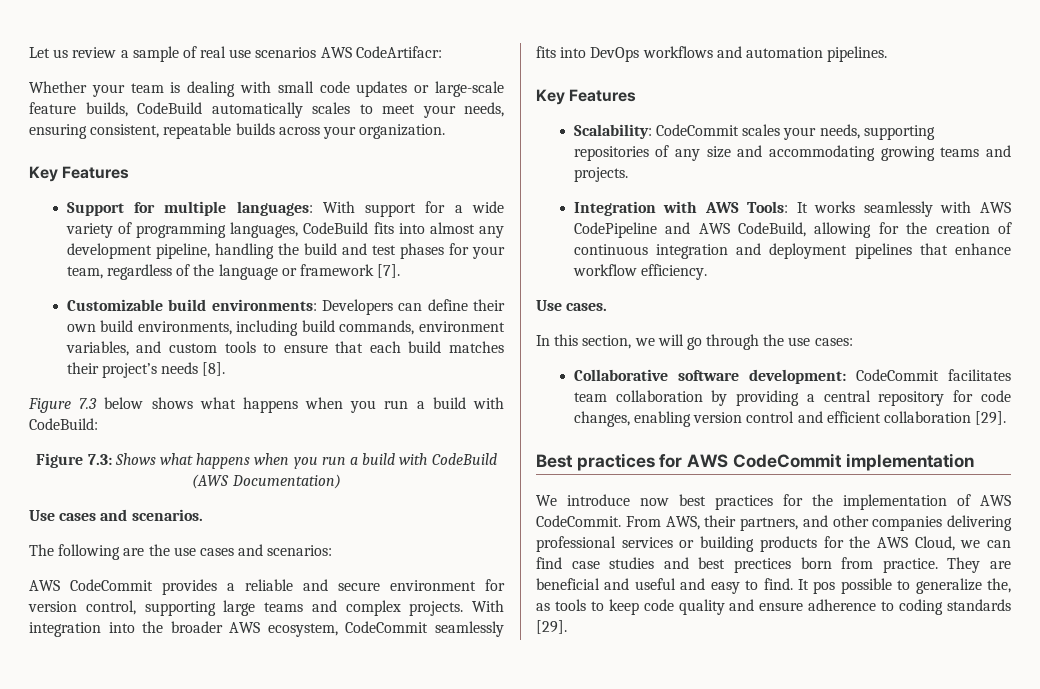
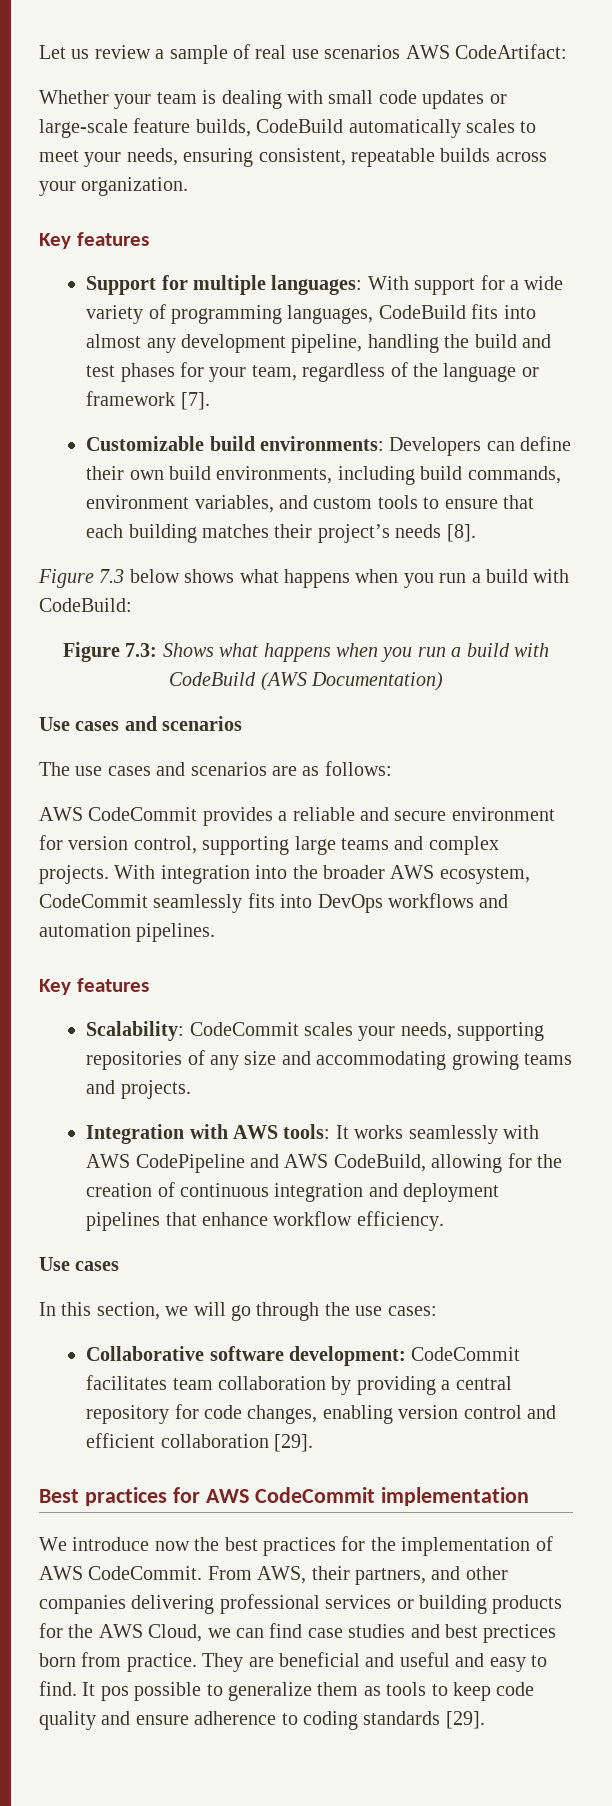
- Let us review a sample of real use scenarios AWS CodeArtifacr:
+ Let us review a sample of real use scenarios AWS CodeArtifact:
  Whether your team is dealing with small code updates or large-scale feature builds, CodeBuild automatically scales to meet your needs, ensuring consistent, repeatable builds across your organization.
- Key Features
+ Key features
- Customizable build environments: Developers can define their own build environments, including build commands, environment variables, and custom tools to ensure that each build matches their project’s needs [8].
+ Customizable build environments: Developers can define their own build environments, including build commands, environment variables, and custom tools to ensure that each building matches their project’s needs [8].
- Use cases and scenarios.
+ Use cases and scenarios
- The following are the use cases and scenarios:
+ The use cases and scenarios are as follows:
  With integration into the broader AWS ecosystem, CodeCommit seamlessly fits into DevOps workflows and automation pipelines.
- Key Features
+ Key features
- Integration with AWS Tools: It works seamlessly with AWS CodePipeline and AWS CodeBuild, allowing for the creation of continuous integration and deployment pipelines that enhance workflow efficiency.
- Use cases.
+ Integration with AWS tools: It works seamlessly with AWS CodePipeline and AWS CodeBuild, allowing for the creation of continuous integration and deployment pipelines that enhance workflow efficiency.
+ Use cases
- We introduce now best practices for the implementation of AWS CodeCommit.
+ We introduce now the best practices for the implementation of AWS CodeCommit.
- It pos possible to generalize the, as tools to keep code quality and ensure adherence to coding standards [29].
+ It pos possible to generalize them as tools to keep code quality and ensure adherence to coding standards [29].

